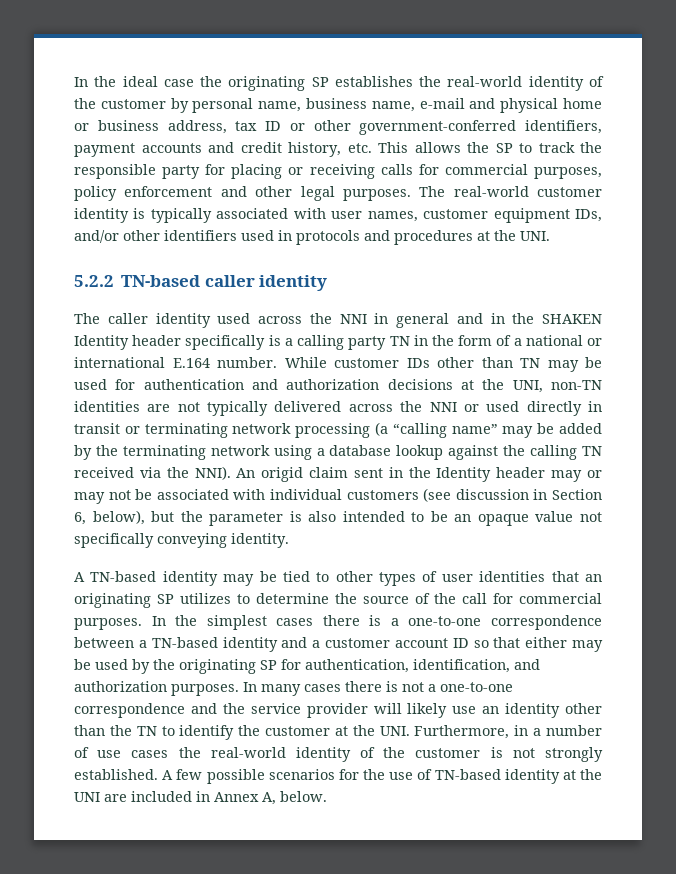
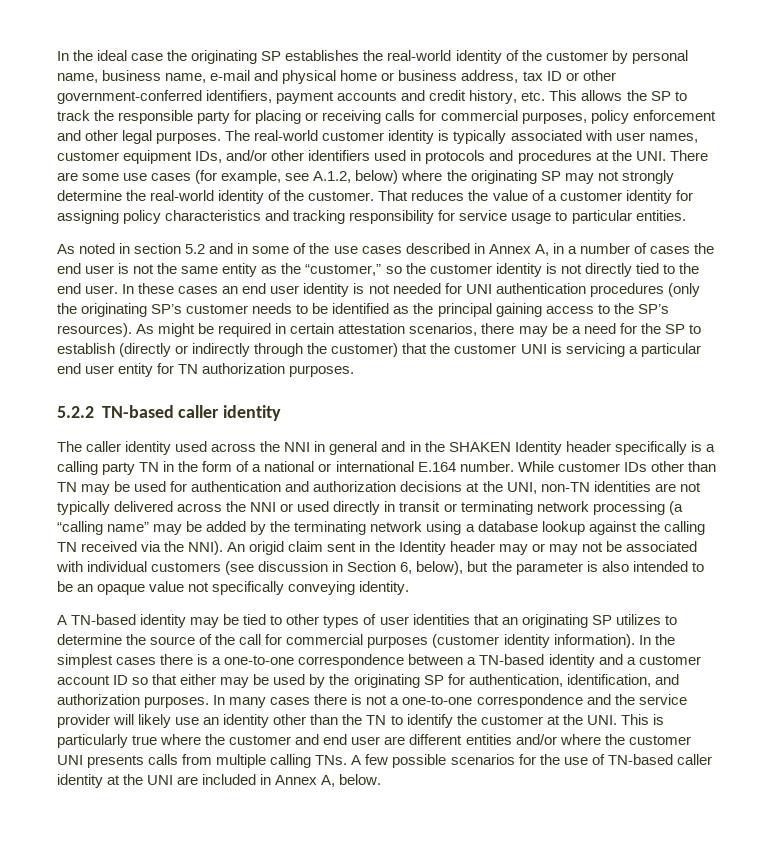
- The real-world customer identity is typically associated with user names, customer equipment IDs, and/or other identifiers used in protocols and procedures at the UNI.
+ The real-world customer identity is typically associated with user names, customer equipment IDs, and/or other identifiers used in protocols and procedures at the UNI. There are some use cases (for example, see A.1.2, below) where the originating SP may not strongly determine the real-world identity of the customer. That reduces the value of a customer identity for assigning policy characteristics and tracking responsibility for service usage to particular entities.
+ As noted in section 5.2 and in some of the use cases described in Annex A, in a number of cases the end user is not the same entity as the “customer,” so the customer identity is not directly tied to the end user. In these cases an end user identity is not needed for UNI authentication procedures (only the originating SP’s customer needs to be identified as the principal gaining access to the SP’s resources). As might be required in certain attestation scenarios, there may be a need for the SP to establish (directly or indirectly through the customer) that the customer UNI is servicing a particular end user entity for TN authorization purposes.
- A TN-based identity may be tied to other types of user identities that an originating SP utilizes to determine the source of the call for commercial purposes.
+ A TN-based identity may be tied to other types of user identities that an originating SP utilizes to determine the source of the call for commercial purposes (customer identity information).
- In many cases there is not a one-to-one correspondence and the service provider will likely use an identity other than the TN to identify the customer at the UNI. Furthermore, in a number of use cases the real-world identity of the customer is not strongly established. A few possible scenarios for the use of TN-based identity at the UNI are included in Annex A, below.
+ In many cases there is not a one-to-one correspondence and the service provider will likely use an identity other than the TN to identify the customer at the UNI. This is particularly true where the customer and end user are different entities and/or where the customer UNI presents calls from multiple calling TNs. A few possible scenarios for the use of TN-based caller identity at the UNI are included in Annex A, below.

